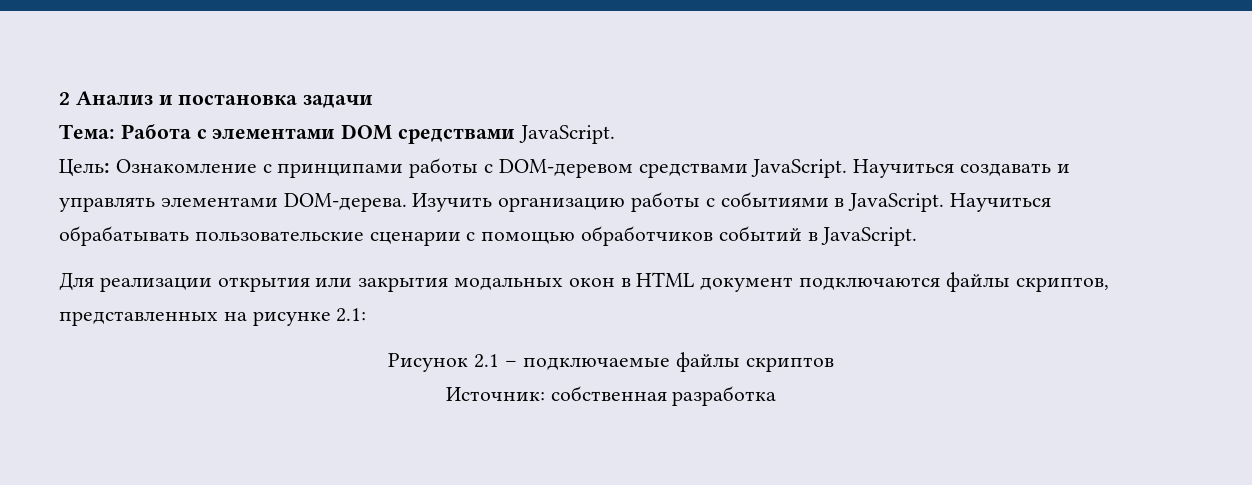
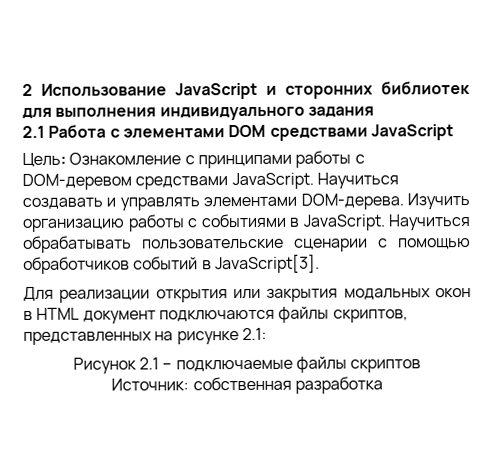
- 2 Анализ и постановка задачи
- Тема: Работа с элементами DOM средствами JavaScript.
+ 2 Использование JavaScript и сторонних библиотек для выполнения индивидуального задания
+ 2.1 Работа с элементами DOM средствами JavaScript
- Научиться обрабатывать пользовательские сценарии с помощью обработчиков событий в JavaScript.
+ Научиться обрабатывать пользовательские сценарии с помощью обработчиков событий в JavaScript[3].

